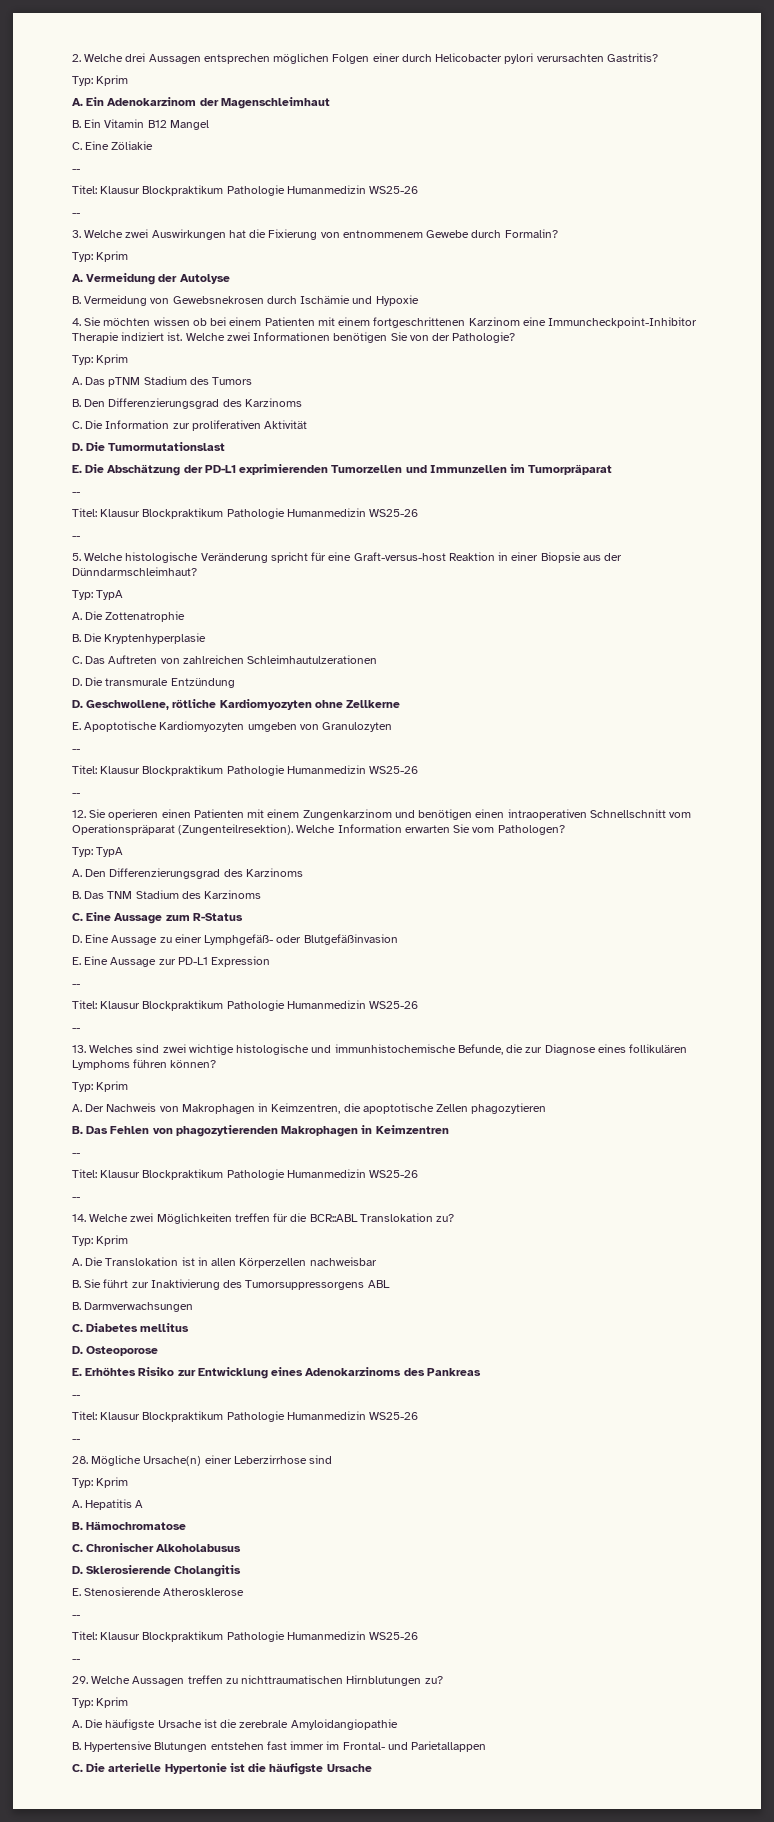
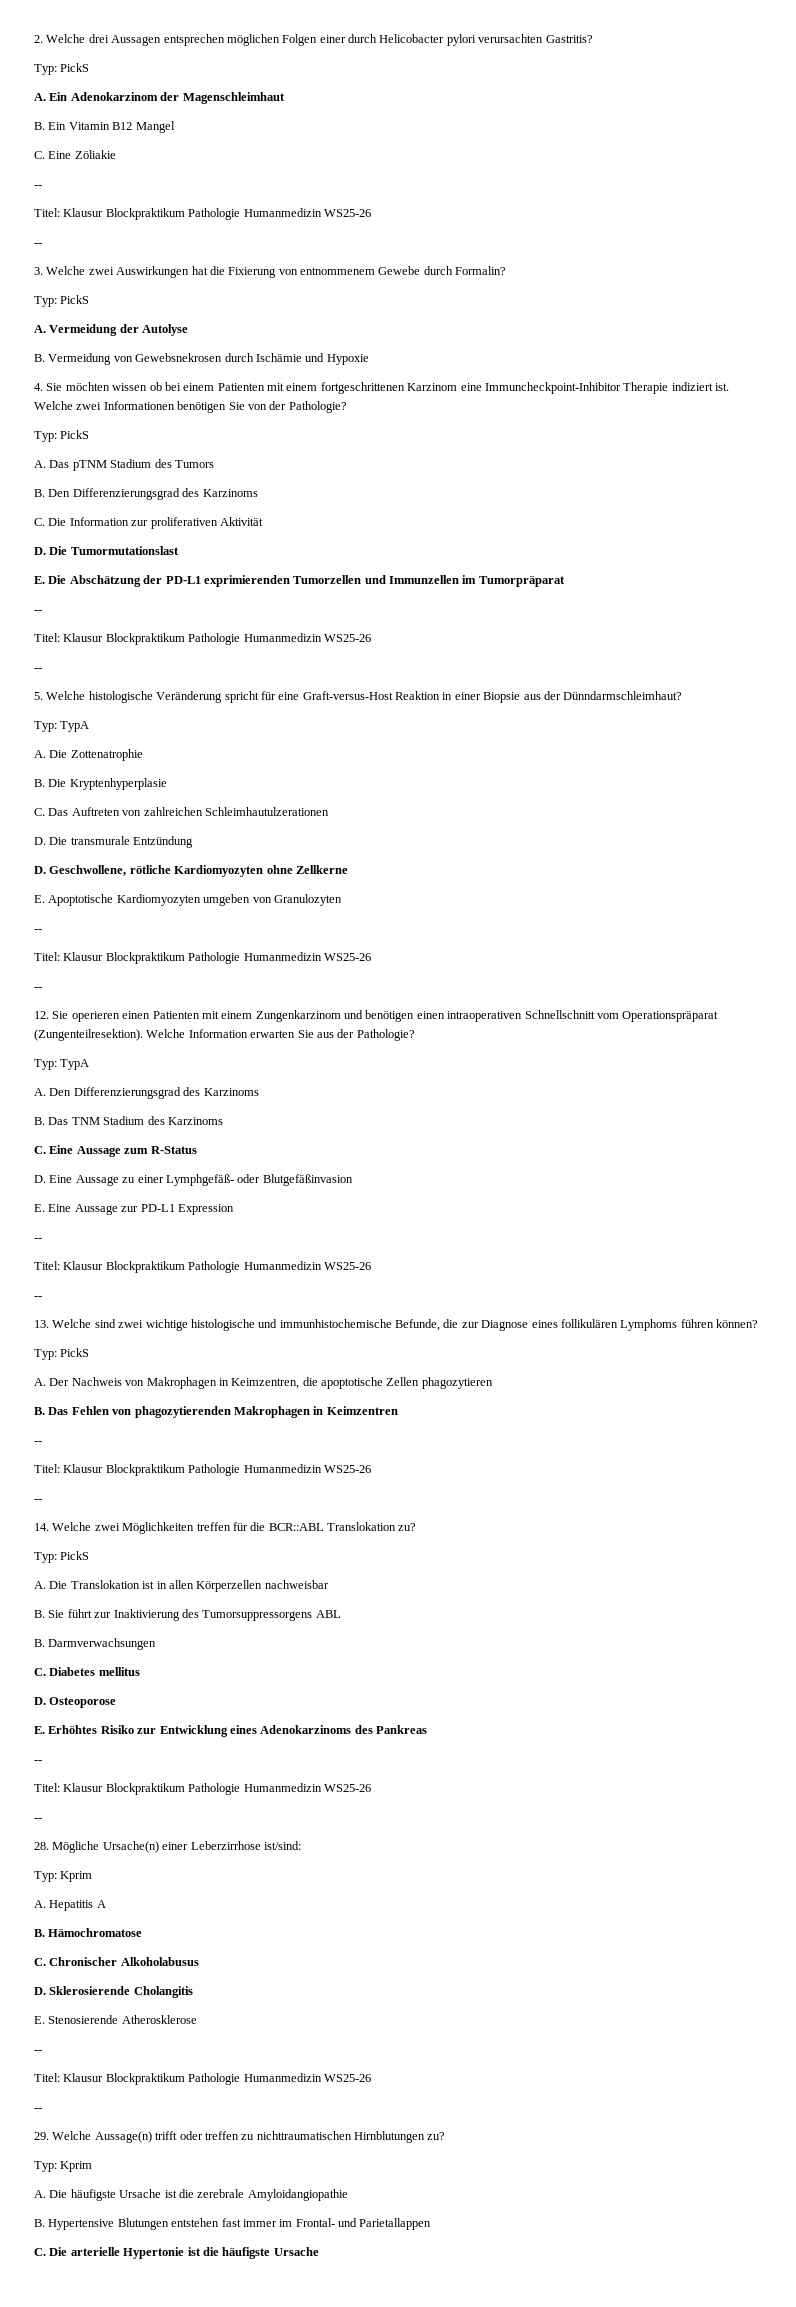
  2. Welche drei Aussagen entsprechen möglichen Folgen einer durch Helicobacter pylori verursachten Gastritis?
- Typ: Kprim
+ Typ: PickS
  3. Welche zwei Auswirkungen hat die Fixierung von entnommenem Gewebe durch Formalin?
- Typ: Kprim
+ Typ: PickS
  Welche zwei Informationen benötigen Sie von der Pathologie?
- Typ: Kprim
+ Typ: PickS
- 5. Welche histologische Veränderung spricht für eine Graft-versus-host Reaktion in einer Biopsie aus der Dünndarmschleimhaut?
+ 5. Welche histologische Veränderung spricht für eine Graft-versus-Host Reaktion in einer Biopsie aus der Dünndarmschleimhaut?
- Welche Information erwarten Sie vom Pathologen?
+ Welche Information erwarten Sie aus der Pathologie?
- 13. Welches sind zwei wichtige histologische und immunhistochemische Befunde, die zur Diagnose eines follikulären Lymphoms führen können?
- Typ: Kprim
+ 13. Welche sind zwei wichtige histologische und immunhistochemische Befunde, die zur Diagnose eines follikulären Lymphoms führen können?
+ Typ: PickS
  14. Welche zwei Möglichkeiten treffen für die BCR::ABL Translokation zu?
- Typ: Kprim
+ Typ: PickS
- 28. Mögliche Ursache(n) einer Leberzirrhose sind
+ 28. Mögliche Ursache(n) einer Leberzirrhose ist/sind:
- 29. Welche Aussagen treffen zu nichttraumatischen Hirnblutungen zu?
+ 29. Welche Aussage(n) trifft oder treffen zu nichttraumatischen Hirnblutungen zu?

